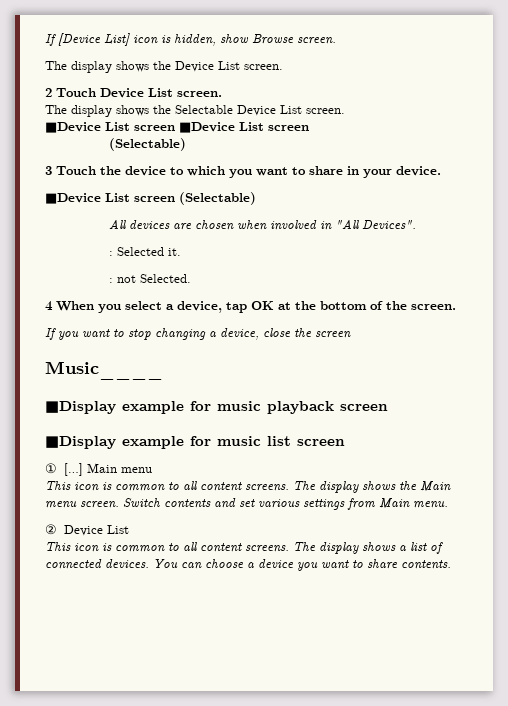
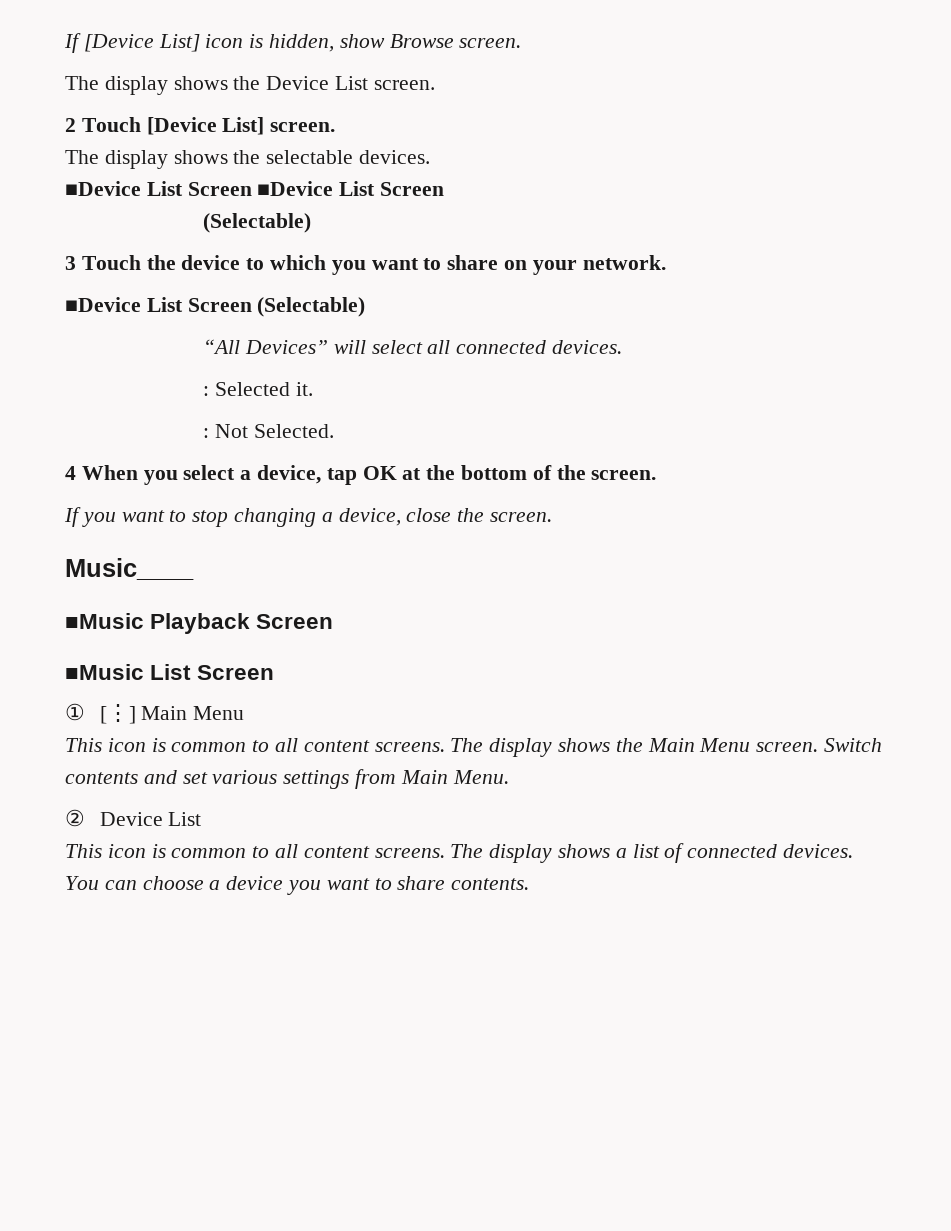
- 2 Touch Device List screen.
- The display shows the Selectable Device List screen.
- ■Device List screen ■Device List screen
+ 2 Touch [Device List] screen.
+ The display shows the selectable devices.
+ ■Device List Screen ■Device List Screen
- 3 Touch the device to which you want to share in your device.
- ■Device List screen (Selectable)
- All devices are chosen when involved in "All Devices".
+ 3 Touch the device to which you want to share on your network.
+ ■Device List Screen (Selectable)
+ “All Devices” will select all connected devices.
- : not Selected.
+ : Not Selected.
- If you want to stop changing a device, close the screen
+ If you want to stop changing a device, close the screen.
- ■Display example for music playback screen
- ■Display example for music list screen
- ① […] Main menu
+ ■Music Playback Screen
+ ■Music List Screen
+ ① [⋮] Main Menu
- The display shows the Main menu screen.
+ The display shows the Main Menu screen.
- Switch contents and set various settings from Main menu.
+ Switch contents and set various settings from Main Menu.

